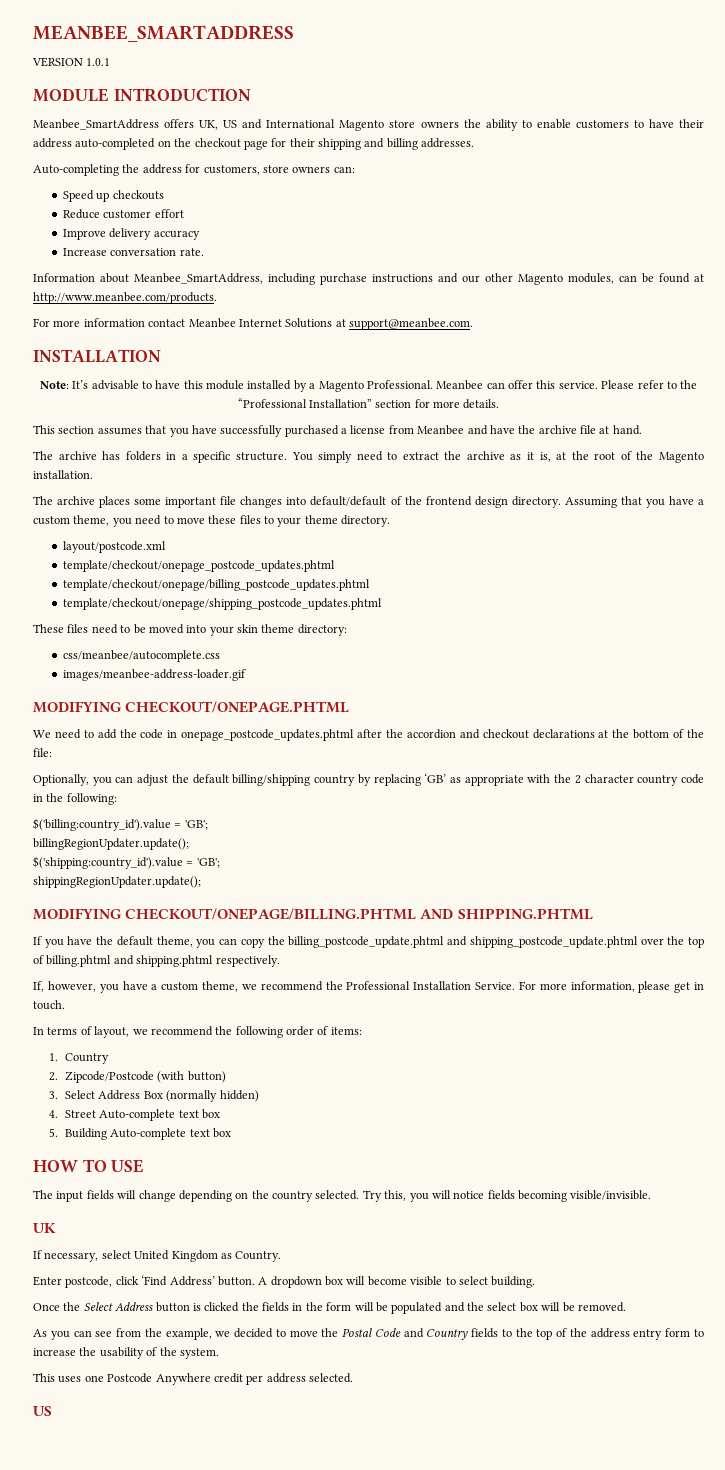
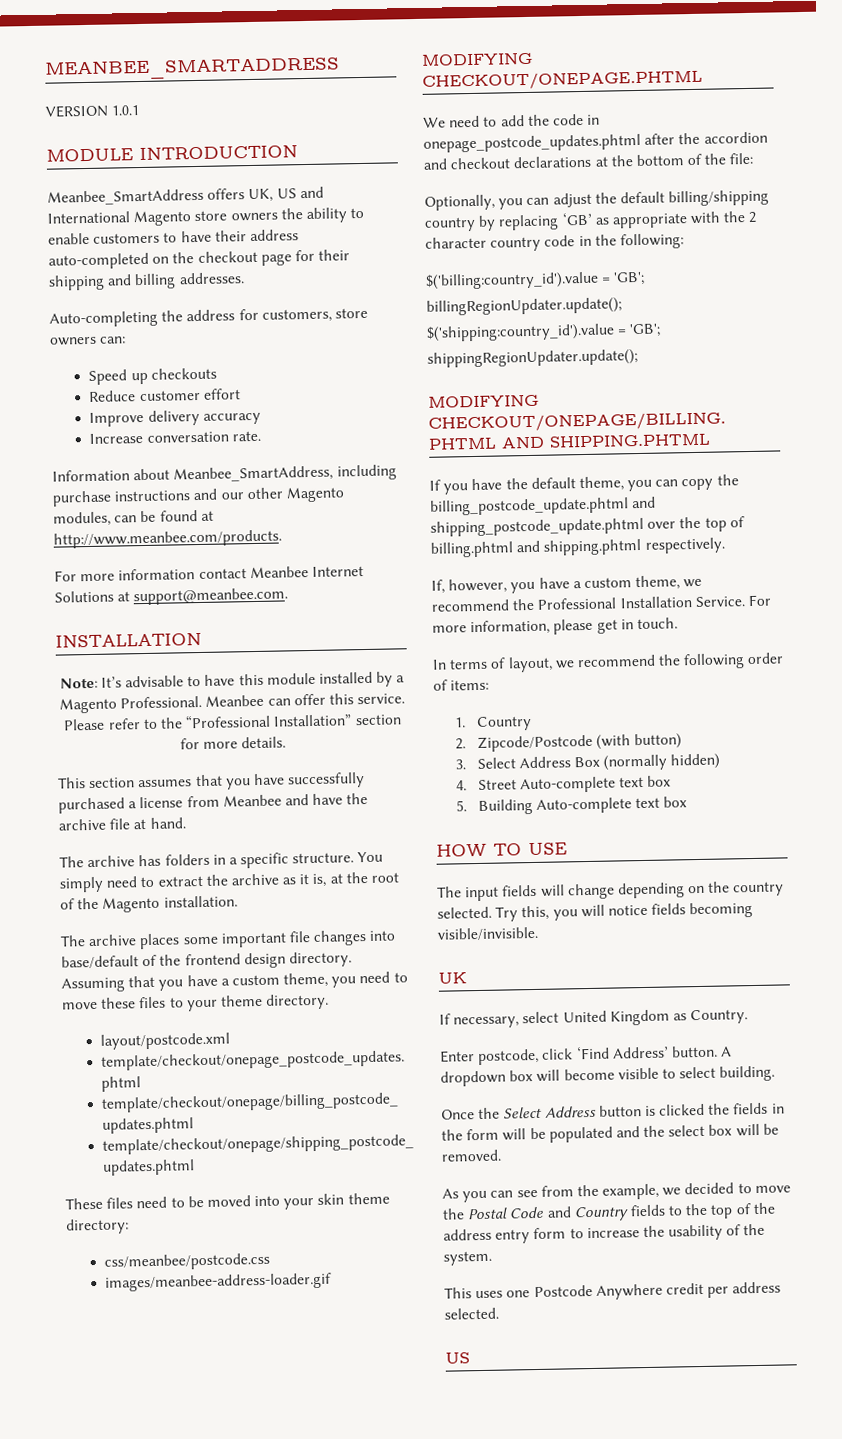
- The archive places some important file changes into default/default of the frontend design directory.
+ The archive places some important file changes into base/default of the frontend design directory.
- css/meanbee/autocomplete.css
+ css/meanbee/postcode.css

